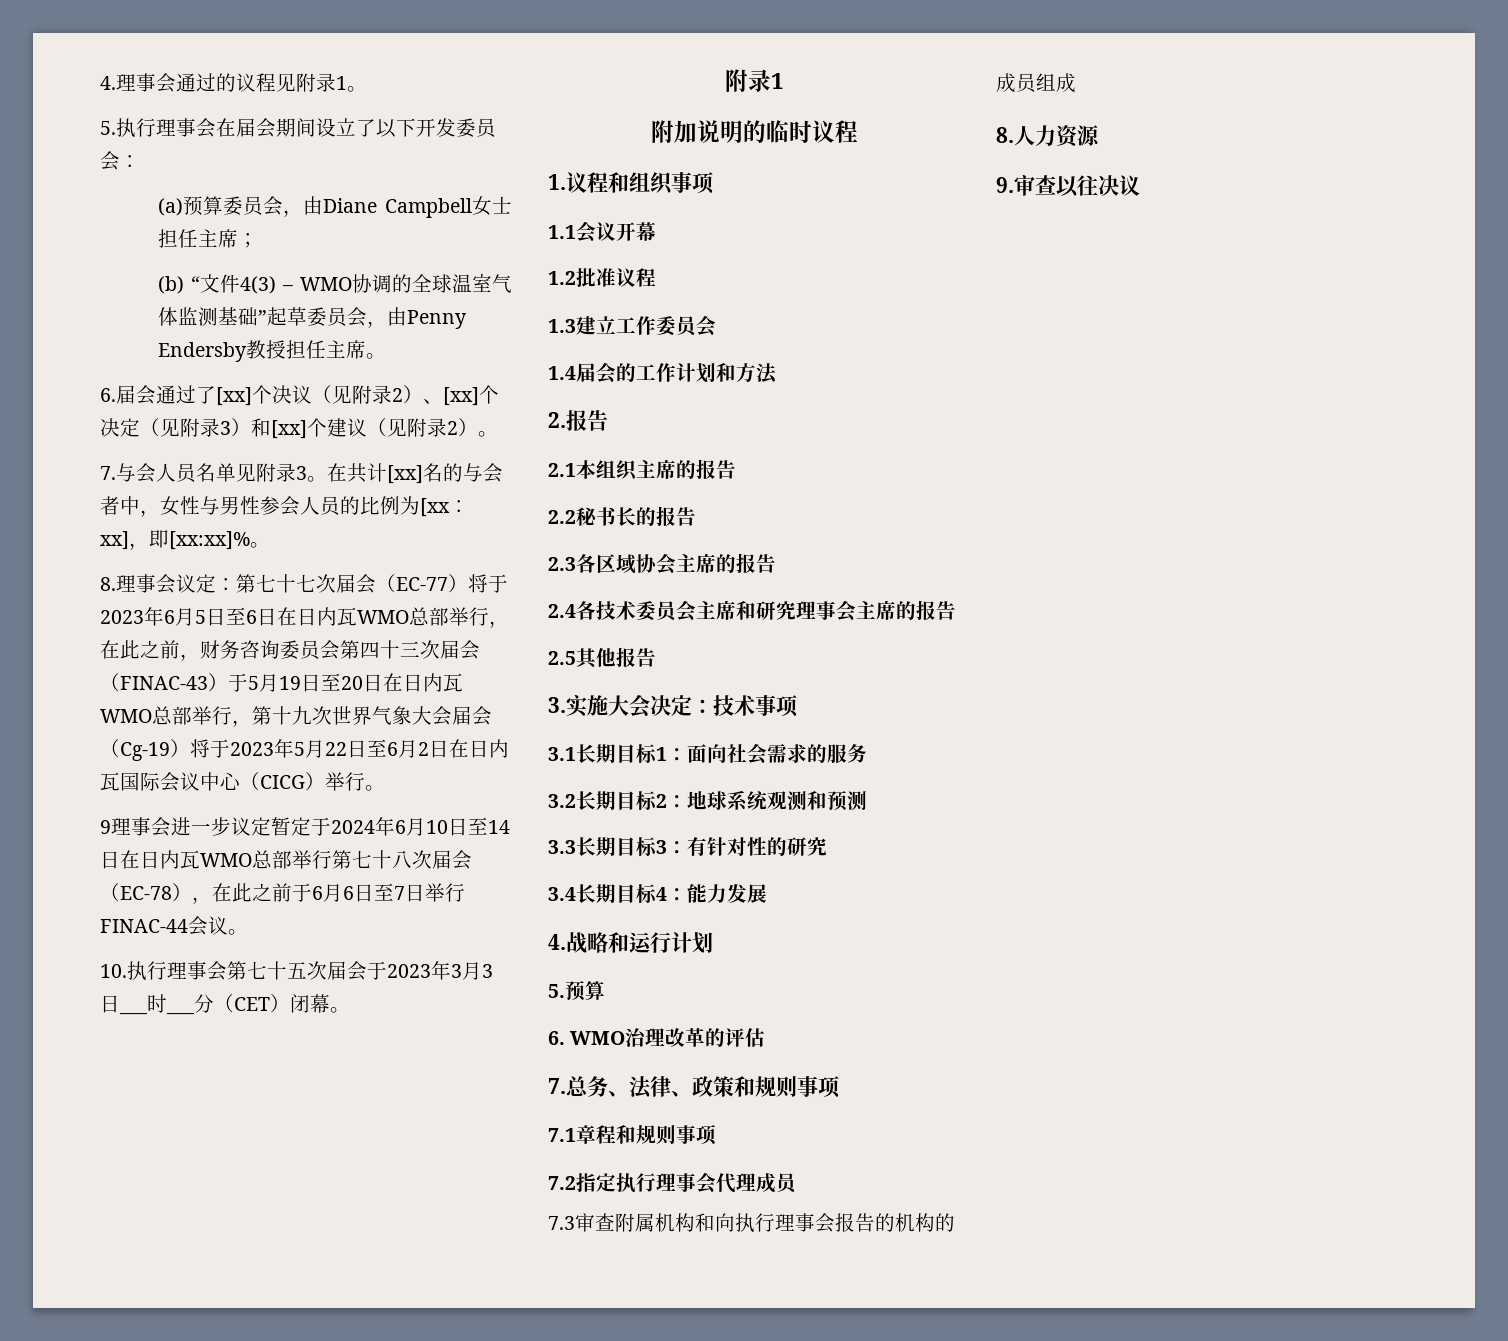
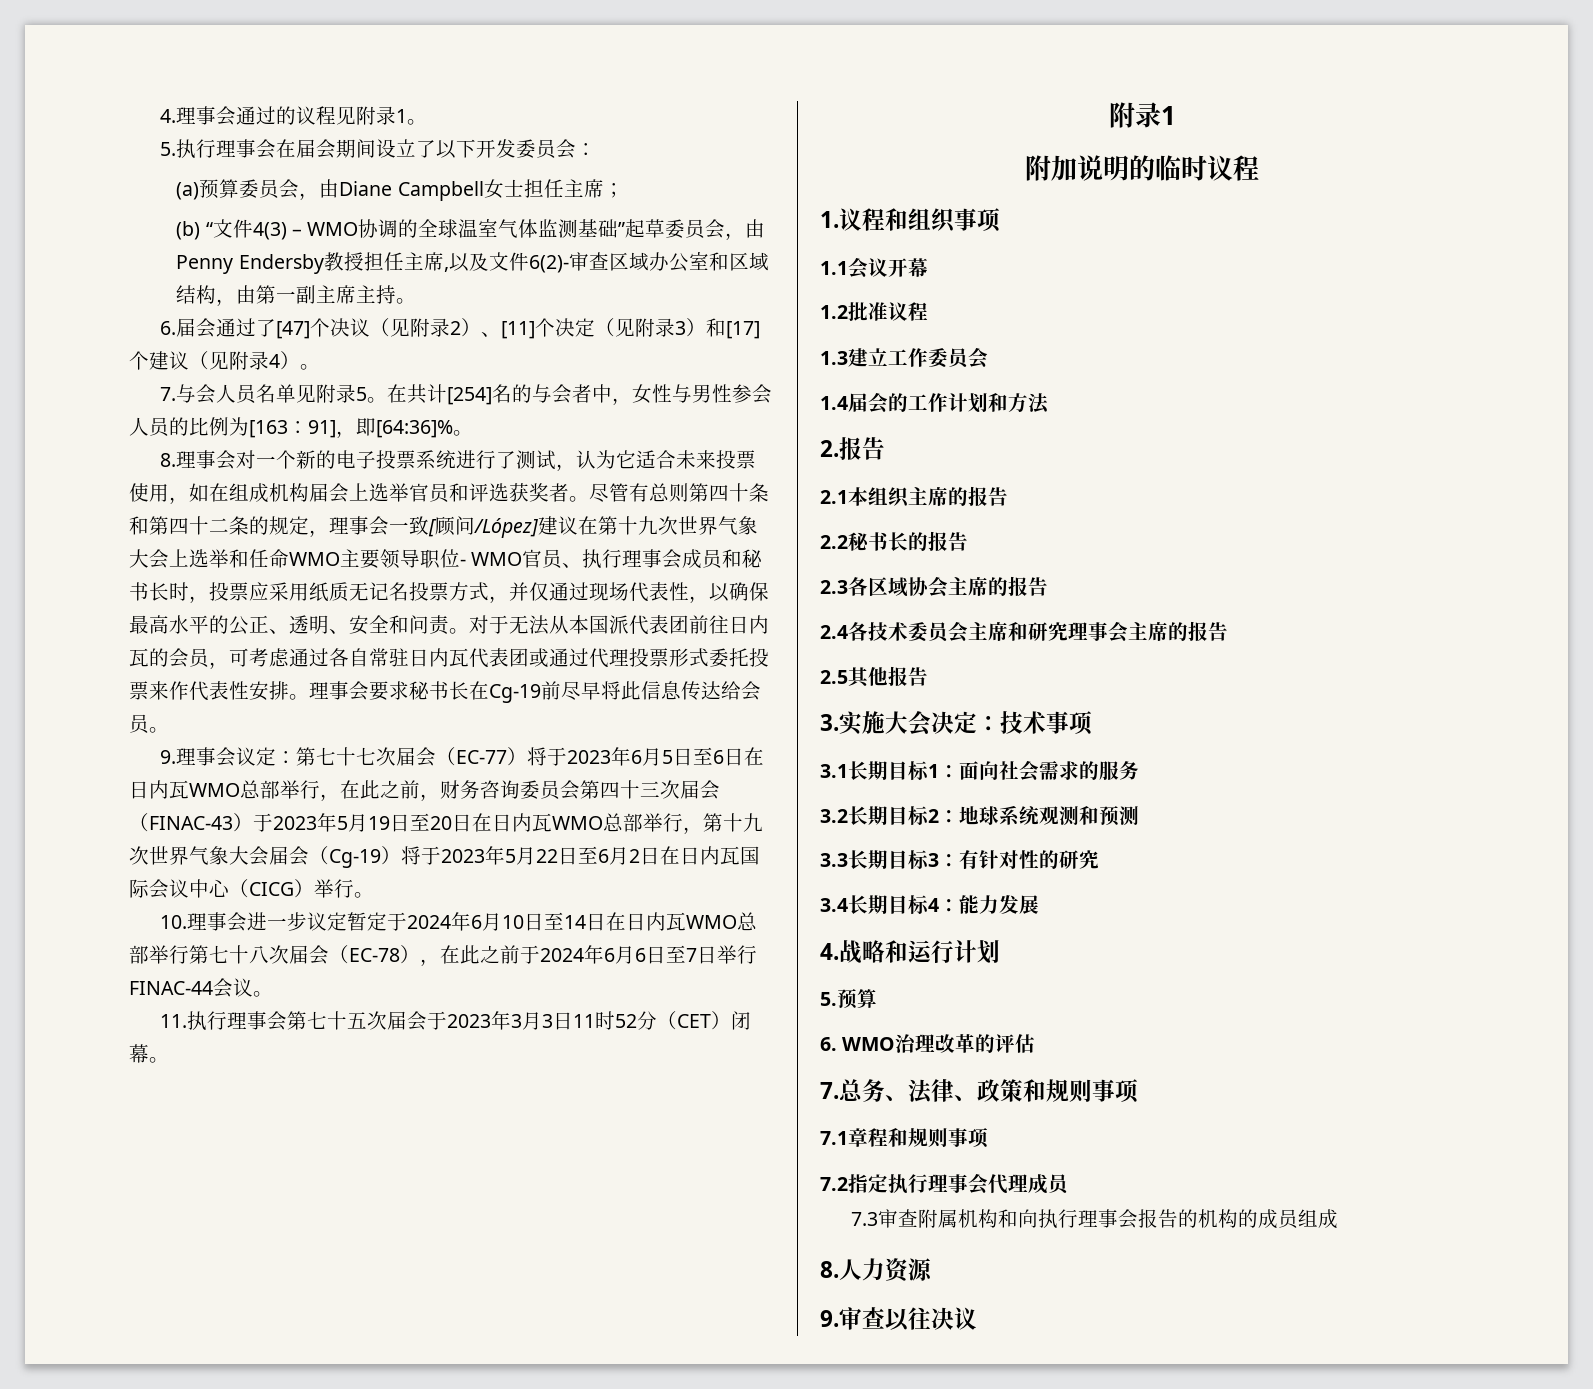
- (b) “文件4(3) – WMO协调的全球温室气体监测基础”起草委员会，由Penny Endersby教授担任主席。
+ (b) “文件4(3) – WMO协调的全球温室气体监测基础”起草委员会，由Penny Endersby教授担任主席,以及文件6(2)-审查区域办公室和区域结构，由第一副主席主持。
- 6.届会通过了[xx]个决议（见附录2）、[xx]个决定（见附录3）和[xx]个建议（见附录2）。
+ 6.届会通过了[47]个决议（见附录2）、[11]个决定（见附录3）和[17]个建议（见附录4）。
- 7.与会人员名单见附录3。
+ 7.与会人员名单见附录5。
- 在共计[xx]名的与会者中，女性与男性参会人员的比例为[xx：xx]，即[xx:xx]%。
+ 在共计[254]名的与会者中，女性与男性参会人员的比例为[163：91]，即[64:36]%。
- 8.理事会议定：
+ 8.理事会对一个新的电子投票系统进行了测试，认为它适合未来投票使用，如在组成机构届会上选举官员和评选获奖者。尽管有总则第四十条和第四十二条的规定，理事会一致[顾问/López]建议在第十九次世界气象大会上选举和任命WMO主要领导职位- WMO官员、执行理事会成员和秘书长时，投票应采用纸质无记名投票方式，并仅通过现场代表性，以确保最高水平的公正、透明、安全和问责。对于无法从本国派代表团前往日内瓦的会员，可考虑通过各自常驻日内瓦代表团或通过代理投票形式委托投票来作代表性安排。理事会要求秘书长在Cg-19前尽早将此信息传达给会员。
+ 9.理事会议定：
- 第七十七次届会（EC-77）将于2023年6月5日至6日在日内瓦WMO总部举行，在此之前，财务咨询委员会第四十三次届会（FINAC-43）于5月19日至20日在日内瓦WMO总部举行，第十九次世界气象大会届会（Cg-19）将于2023年5月22日至6月2日在日内瓦国际会议中心（CICG）举行。
+ 第七十七次届会（EC-77）将于2023年6月5日至6日在日内瓦WMO总部举行，在此之前，财务咨询委员会第四十三次届会（FINAC-43）于2023年5月19日至20日在日内瓦WMO总部举行，第十九次世界气象大会届会（Cg-19）将于2023年5月22日至6月2日在日内瓦国际会议中心（CICG）举行。
- 9理事会进一步议定暂定于2024年6月10日至14日在日内瓦WMO总部举行第七十八次届会（EC-78），在此之前于6月6日至7日举行FINAC-44会议。
+ 10.理事会进一步议定暂定于2024年6月10日至14日在日内瓦WMO总部举行第七十八次届会（EC-78），在此之前于2024年6月6日至7日举行FINAC-44会议。
- 10.执行理事会第七十五次届会于2023年3月3日___时___分（CET）闭幕。
+ 11.执行理事会第七十五次届会于2023年3月3日11时52分（CET）闭幕。

